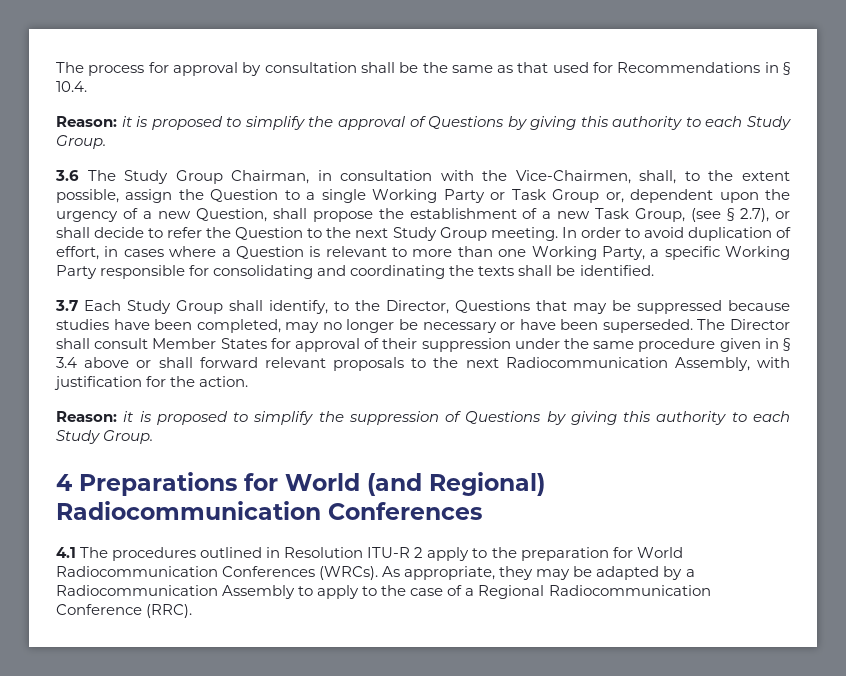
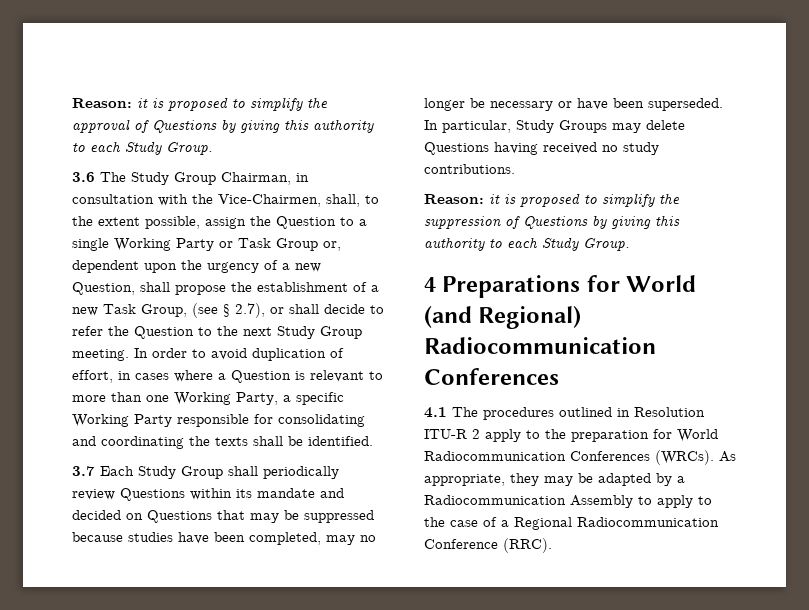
- The process for approval by consultation shall be the same as that used for Recommendations in § 10.4.
- 3.7 Each Study Group shall identify, to the Director, Questions that may be suppressed because studies have been completed, may no longer be necessary or have been superseded.
+ 3.7 Each Study Group shall periodically review Questions within its mandate and decided on Questions that may be suppressed because studies have been completed, may no longer be necessary or have been superseded.
- The Director shall consult Member States for approval of their suppression under the same procedure given in § 3.4 above or shall forward relevant proposals to the next Radiocommunication Assembly, with justification for the action.
+ In particular, Study Groups may delete Questions having received no study contributions.

